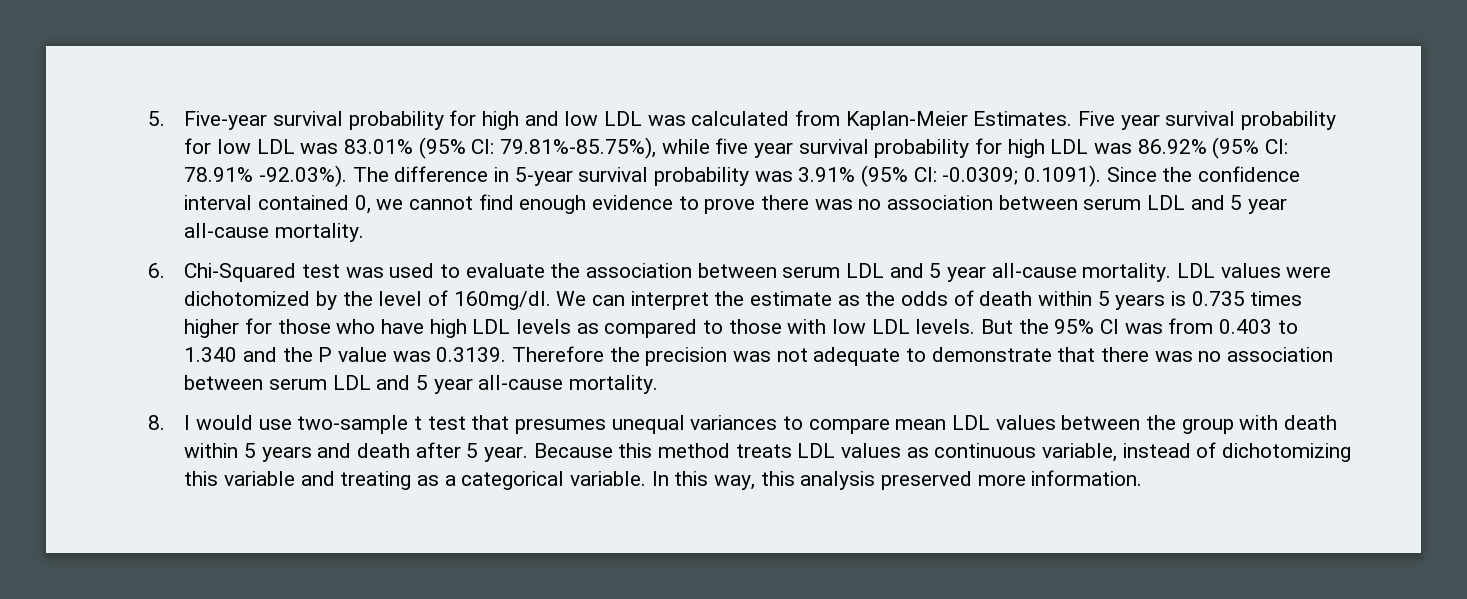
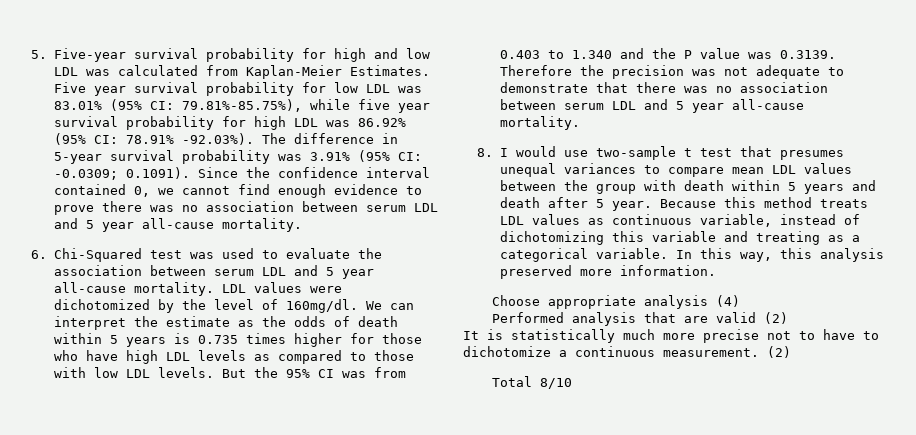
+ Choose appropriate analysis (4)
+ Performed analysis that are valid (2)
+ It is statistically much more precise not to have to dichotomize a continuous measurement. (2)
+ Total 8/10

